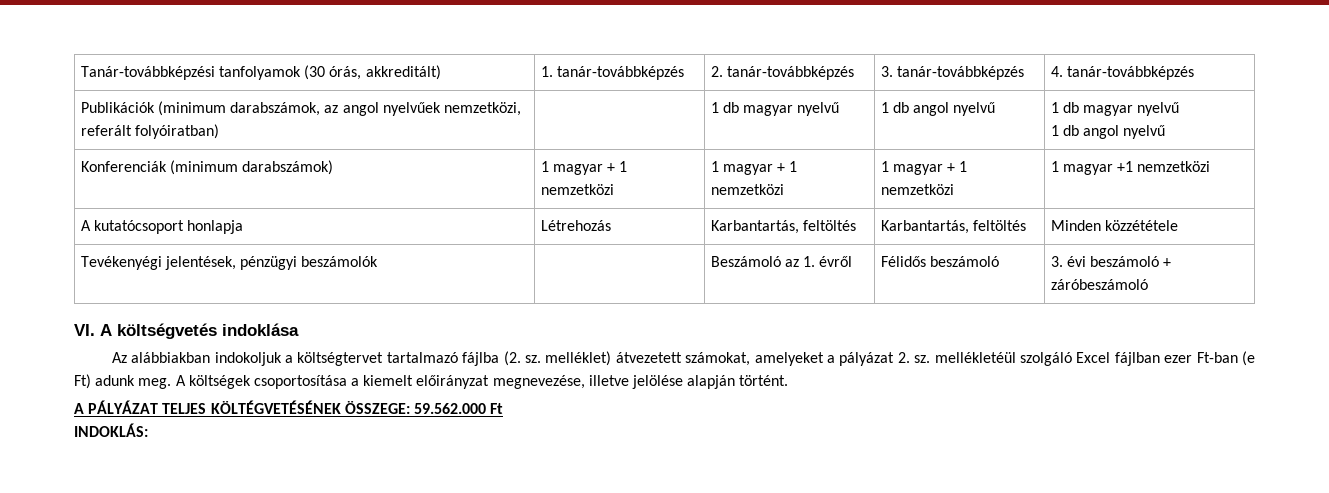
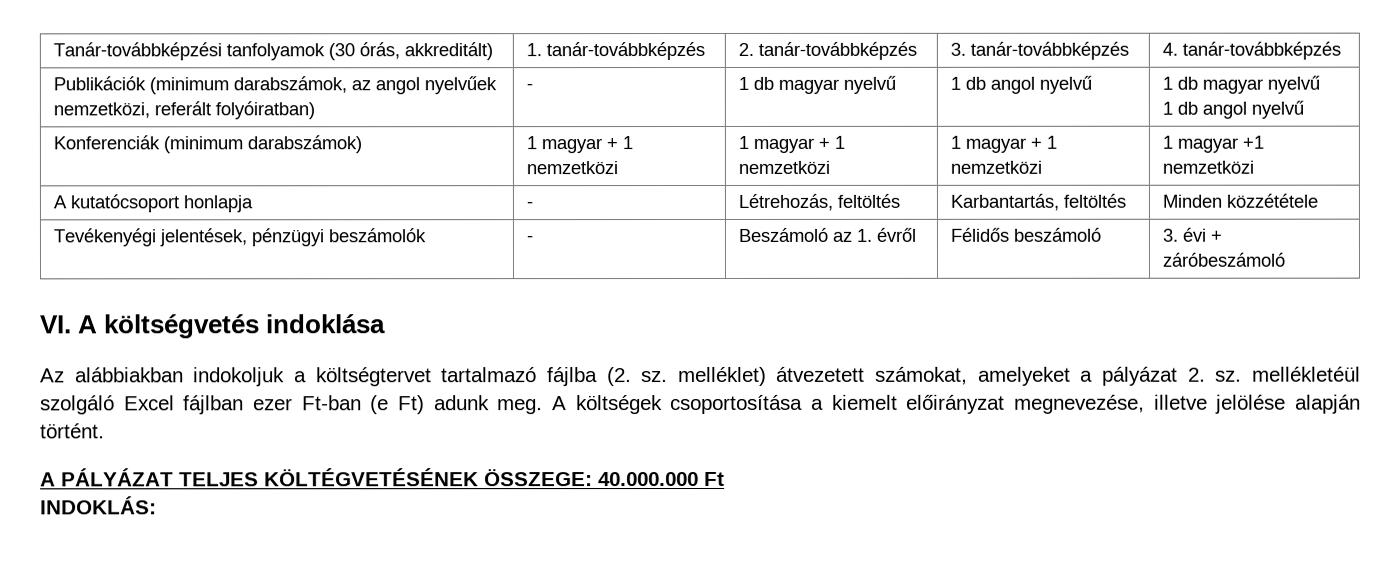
- Publikációk (minimum darabszámok, az angol nyelvűek nemzetközi, referált folyóiratban) | | 1 db magyar nyelvű | 1 db angol nyelvű | 1 db magyar nyelvű
+ Publikációk (minimum darabszámok, az angol nyelvűek nemzetközi, referált folyóiratban) | - | 1 db magyar nyelvű | 1 db angol nyelvű | 1 db magyar nyelvű
- A kutatócsoport honlapja | Létrehozás | Karbantartás, feltöltés | Karbantartás, feltöltés | Minden közzététele
+ A kutatócsoport honlapja | - | Létrehozás, feltöltés | Karbantartás, feltöltés | Minden közzététele
- Tevékenyégi jelentések, pénzügyi beszámolók | | Beszámoló az 1. évről | Félidős beszámoló | 3. évi beszámoló + záróbeszámoló
+ Tevékenyégi jelentések, pénzügyi beszámolók | - | Beszámoló az 1. évről | Félidős beszámoló | 3. évi + záróbeszámoló
- A PÁLYÁZAT TELJES KÖLTÉGVETÉSÉNEK ÖSSZEGE: 59.562.000 Ft
+ A PÁLYÁZAT TELJES KÖLTÉGVETÉSÉNEK ÖSSZEGE: 40.000.000 Ft

